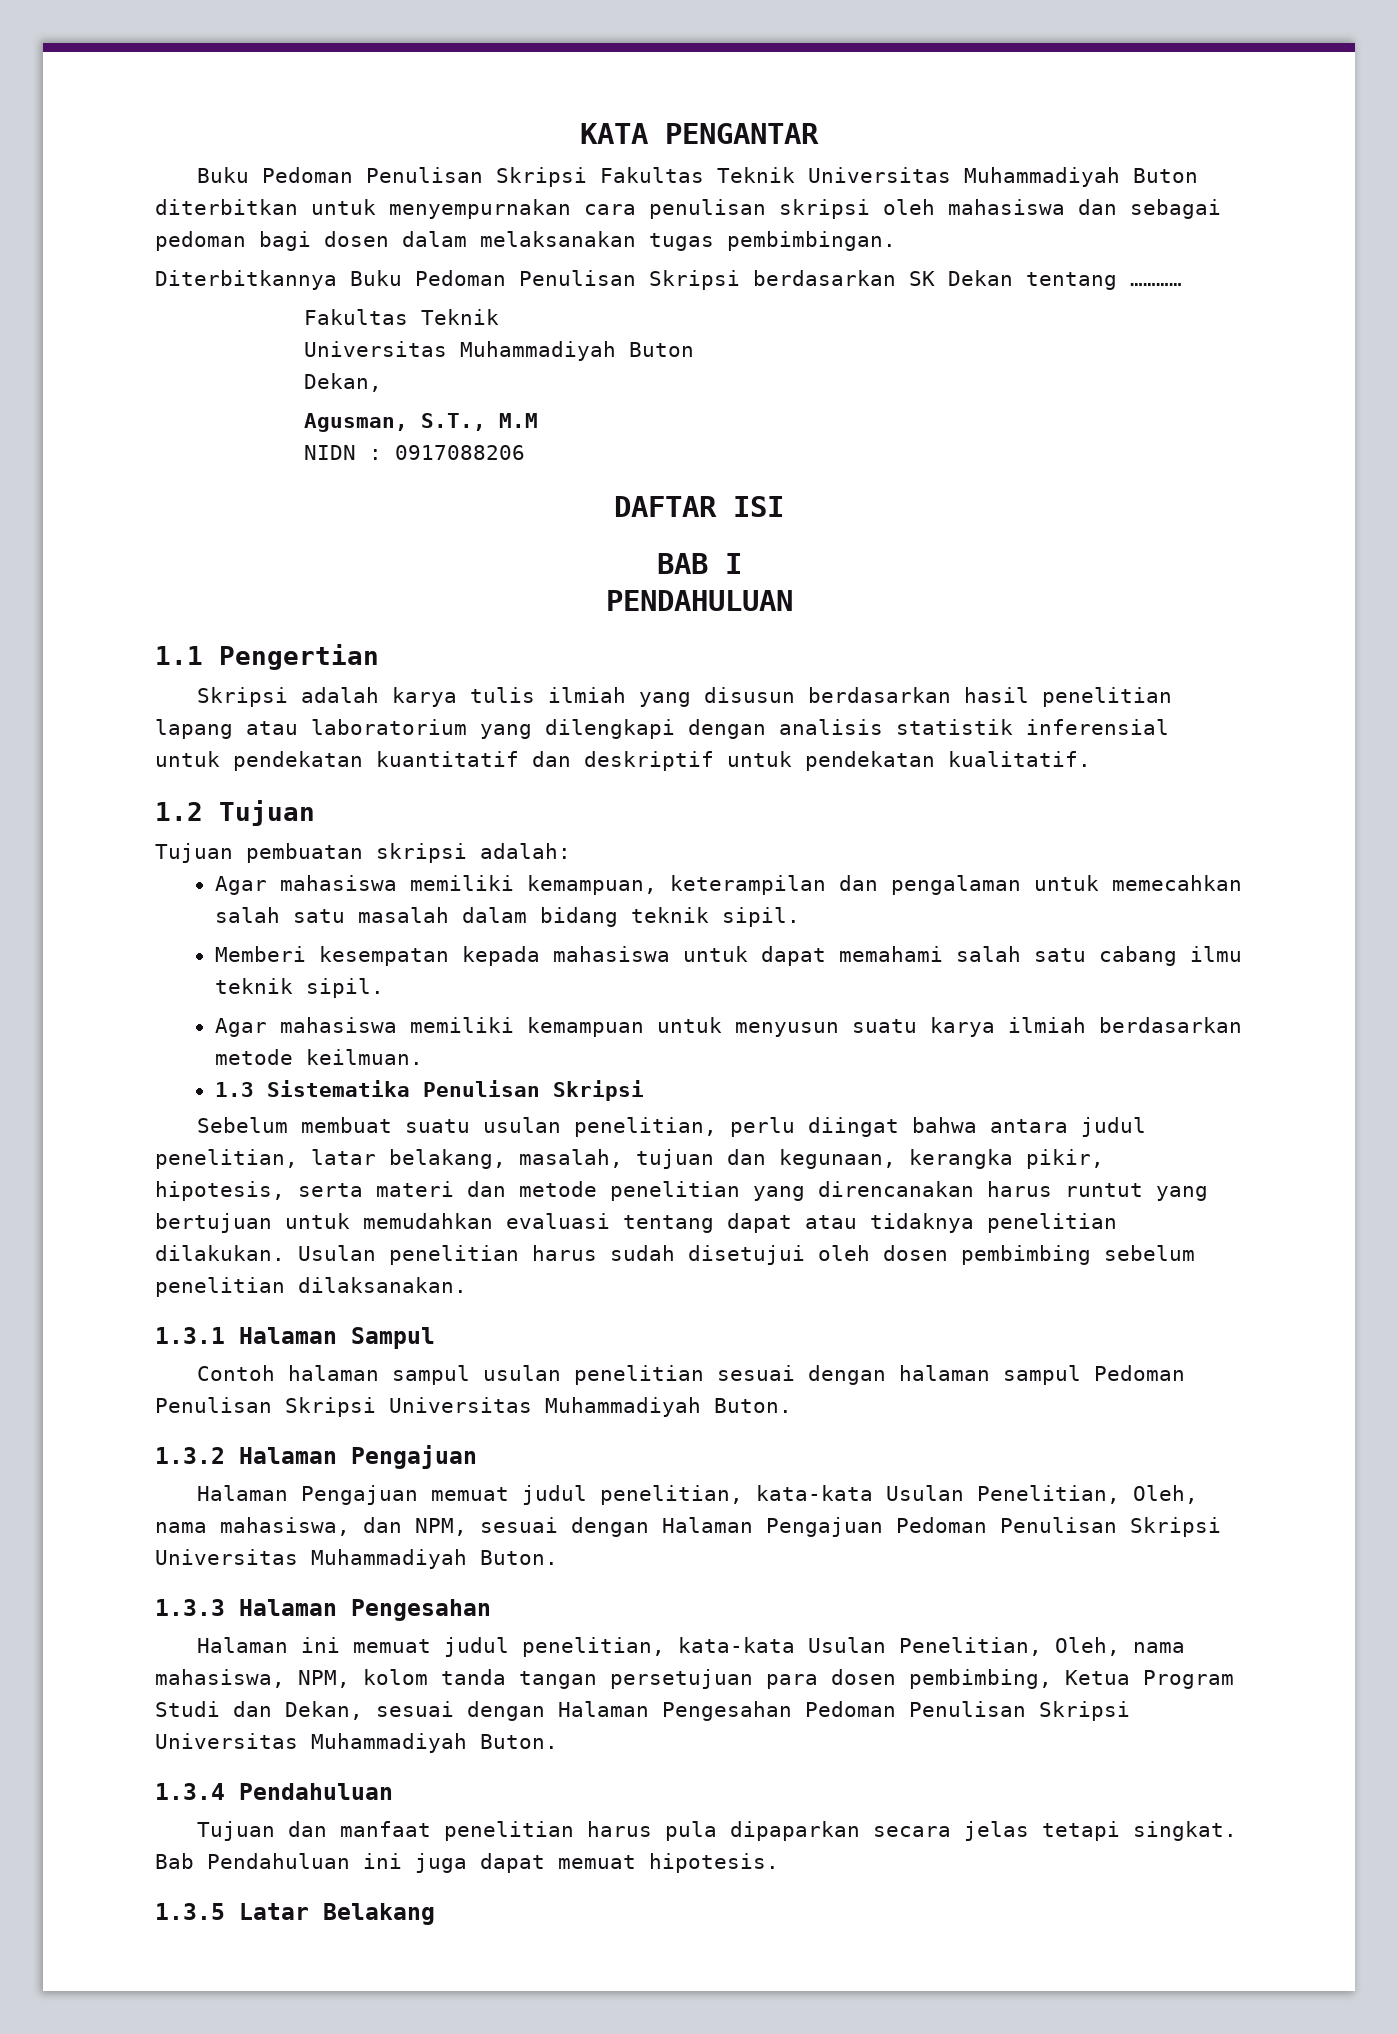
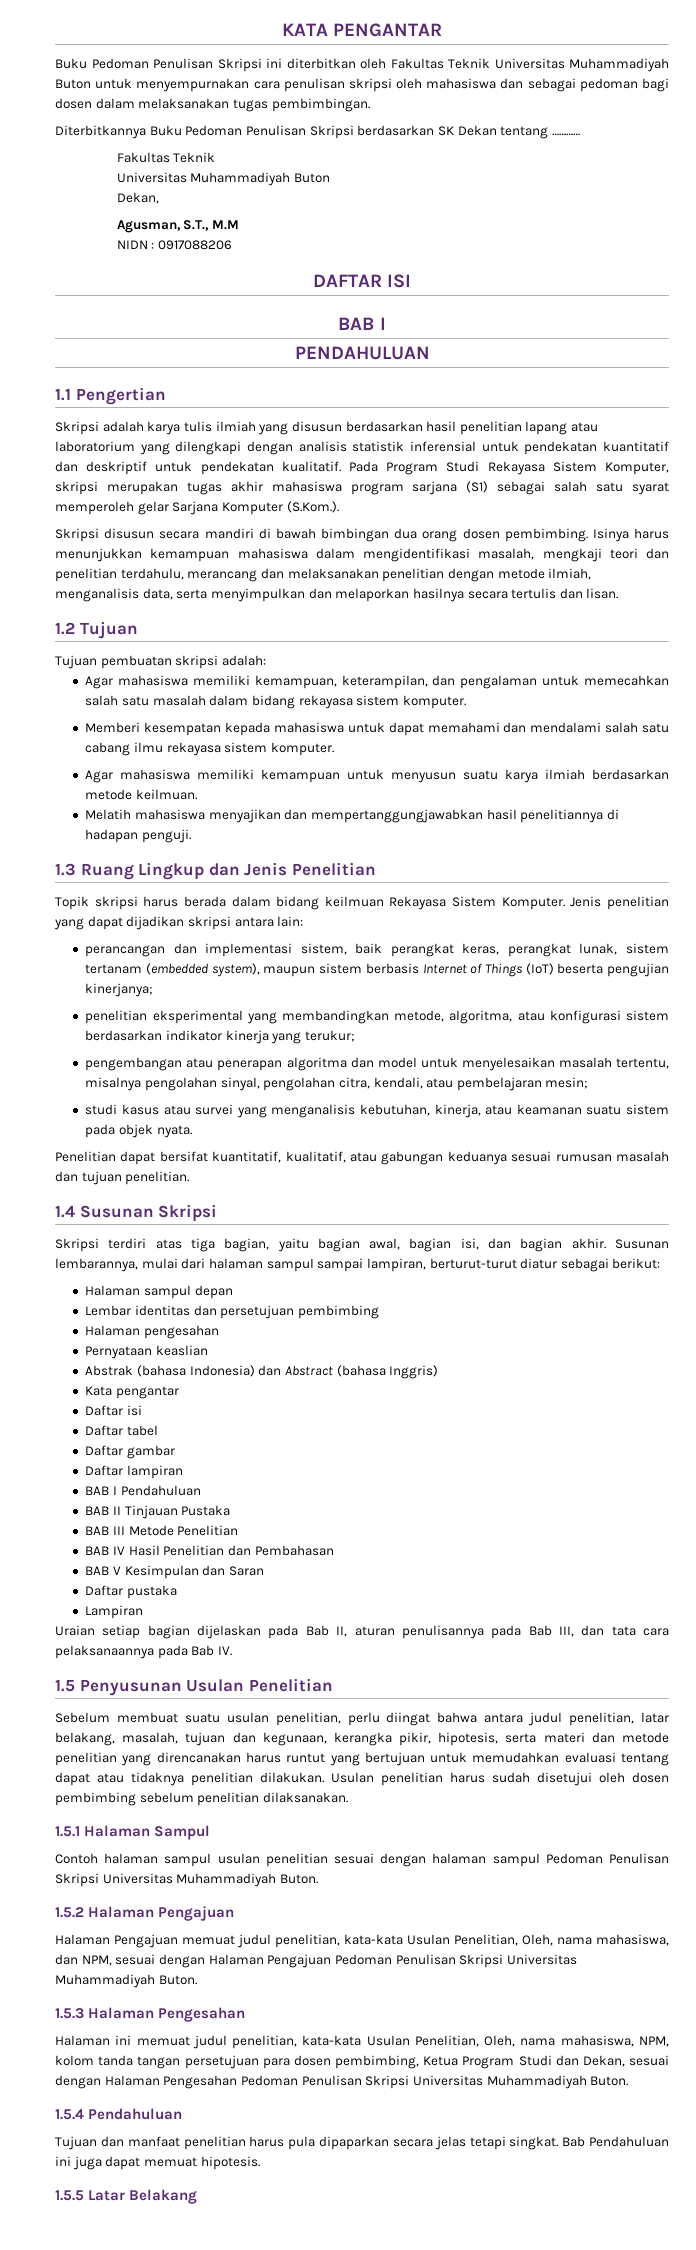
- Buku Pedoman Penulisan Skripsi Fakultas Teknik Universitas Muhammadiyah Buton diterbitkan untuk menyempurnakan cara penulisan skripsi oleh mahasiswa dan sebagai pedoman bagi dosen dalam melaksanakan tugas pembimbingan.
+ Buku Pedoman Penulisan Skripsi ini diterbitkan oleh Fakultas Teknik Universitas Muhammadiyah Buton untuk menyempurnakan cara penulisan skripsi oleh mahasiswa dan sebagai pedoman bagi dosen dalam melaksanakan tugas pembimbingan.
+ Pada Program Studi Rekayasa Sistem Komputer, skripsi merupakan tugas akhir mahasiswa program sarjana (S1) sebagai salah satu syarat memperoleh gelar Sarjana Komputer (S.Kom.).
+ Skripsi disusun secara mandiri di bawah bimbingan dua orang dosen pembimbing. Isinya harus menunjukkan kemampuan mahasiswa dalam mengidentifikasi masalah, mengkaji teori dan penelitian terdahulu, merancang dan melaksanakan penelitian dengan metode ilmiah, menganalisis data, serta menyimpulkan dan melaporkan hasilnya secara tertulis dan lisan.
- Agar mahasiswa memiliki kemampuan, keterampilan dan pengalaman untuk memecahkan salah satu masalah dalam bidang teknik sipil.
+ Agar mahasiswa memiliki kemampuan, keterampilan, dan pengalaman untuk memecahkan salah satu masalah dalam bidang rekayasa sistem komputer.
- Memberi kesempatan kepada mahasiswa untuk dapat memahami salah satu cabang ilmu teknik sipil.
+ Memberi kesempatan kepada mahasiswa untuk dapat memahami dan mendalami salah satu cabang ilmu rekayasa sistem komputer.
- 1.3 Sistematika Penulisan Skripsi
+ Melatih mahasiswa menyajikan dan mempertanggungjawabkan hasil penelitiannya di hadapan penguji.
+ 1.3 Ruang Lingkup dan Jenis Penelitian
+ Topik skripsi harus berada dalam bidang keilmuan Rekayasa Sistem Komputer. Jenis penelitian yang dapat dijadikan skripsi antara lain:
+ perancangan dan implementasi sistem, baik perangkat keras, perangkat lunak, sistem tertanam (embedded system), maupun sistem berbasis Internet of Things (IoT) beserta pengujian kinerjanya;
+ penelitian eksperimental yang membandingkan metode, algoritma, atau konfigurasi sistem berdasarkan indikator kinerja yang terukur;
+ pengembangan atau penerapan algoritma dan model untuk menyelesaikan masalah tertentu, misalnya pengolahan sinyal, pengolahan citra, kendali, atau pembelajaran mesin;
+ studi kasus atau survei yang menganalisis kebutuhan, kinerja, atau keamanan suatu sistem pada objek nyata.
+ Penelitian dapat bersifat kuantitatif, kualitatif, atau gabungan keduanya sesuai rumusan masalah dan tujuan penelitian.
+ 1.4 Susunan Skripsi
+ Skripsi terdiri atas tiga bagian, yaitu bagian awal, bagian isi, dan bagian akhir. Susunan lembarannya, mulai dari halaman sampul sampai lampiran, berturut-turut diatur sebagai berikut:
+ Halaman sampul depan
+ Lembar identitas dan persetujuan pembimbing
+ Halaman pengesahan
+ Pernyataan keaslian
+ Abstrak (bahasa Indonesia) dan Abstract (bahasa Inggris)
+ Kata pengantar
+ Daftar isi
+ Daftar tabel
+ Daftar gambar
+ Daftar lampiran
+ BAB I Pendahuluan
+ BAB II Tinjauan Pustaka
+ BAB III Metode Penelitian
+ BAB IV Hasil Penelitian dan Pembahasan
+ BAB V Kesimpulan dan Saran
+ Daftar pustaka
+ Lampiran
+ Uraian setiap bagian dijelaskan pada Bab II, aturan penulisannya pada Bab III, dan tata cara pelaksanaannya pada Bab IV.
+ 1.5 Penyusunan Usulan Penelitian
- 1.3.1 Halaman Sampul
+ 1.5.1 Halaman Sampul
- 1.3.2 Halaman Pengajuan
+ 1.5.2 Halaman Pengajuan
- 1.3.3 Halaman Pengesahan
+ 1.5.3 Halaman Pengesahan
- 1.3.4 Pendahuluan
+ 1.5.4 Pendahuluan
- 1.3.5 Latar Belakang
+ 1.5.5 Latar Belakang

